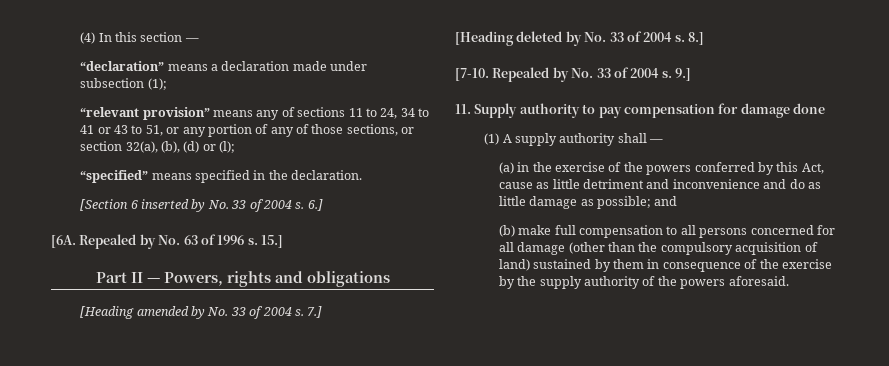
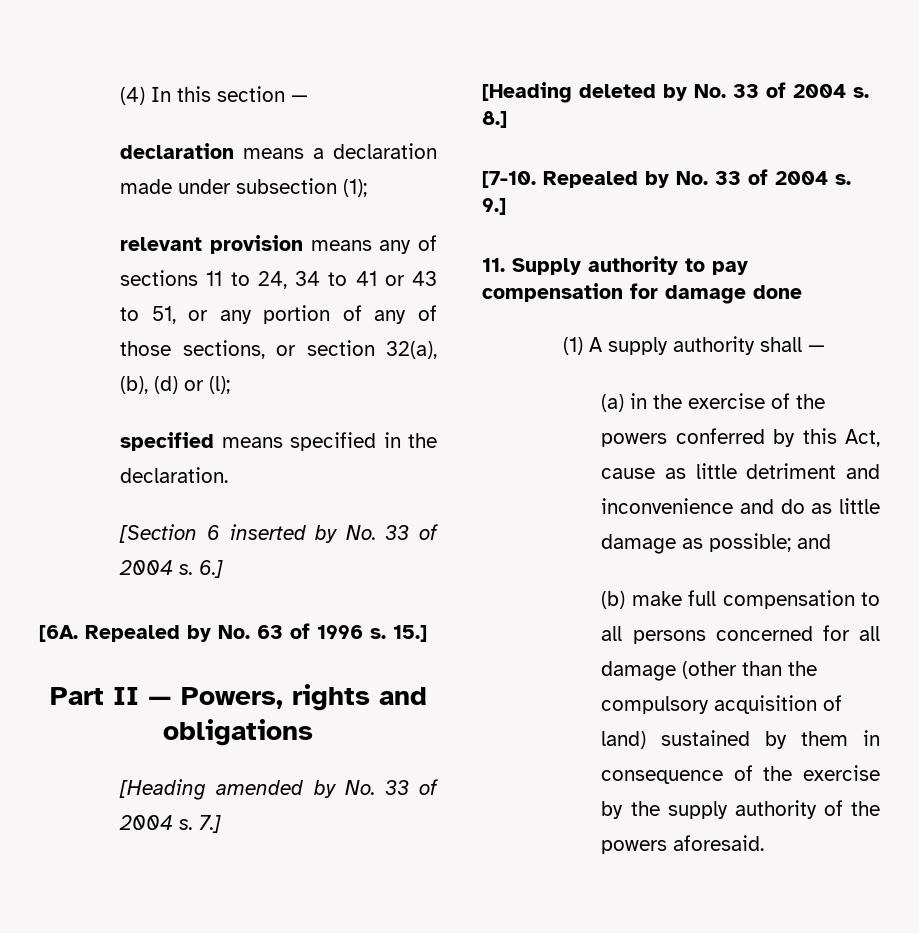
- “declaration” means a declaration made under subsection (1);
+ declaration means a declaration made under subsection (1);
- “relevant provision” means any of sections 11 to 24, 34 to 41 or 43 to 51, or any portion of any of those sections, or section 32(a), (b), (d) or (l);
+ relevant provision means any of sections 11 to 24, 34 to 41 or 43 to 51, or any portion of any of those sections, or section 32(a), (b), (d) or (l);
- “specified” means specified in the declaration.
+ specified means specified in the declaration.

